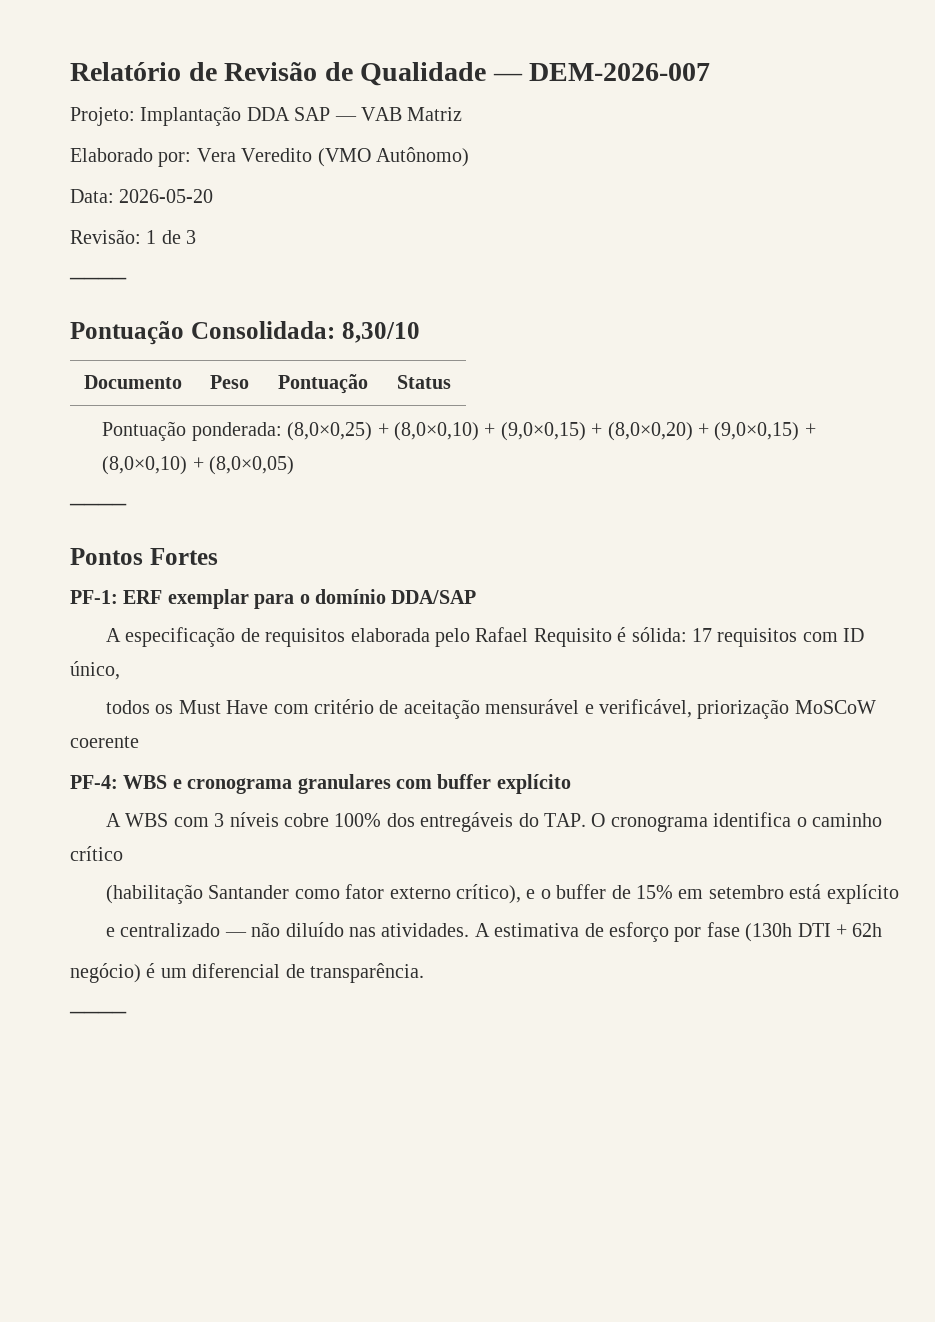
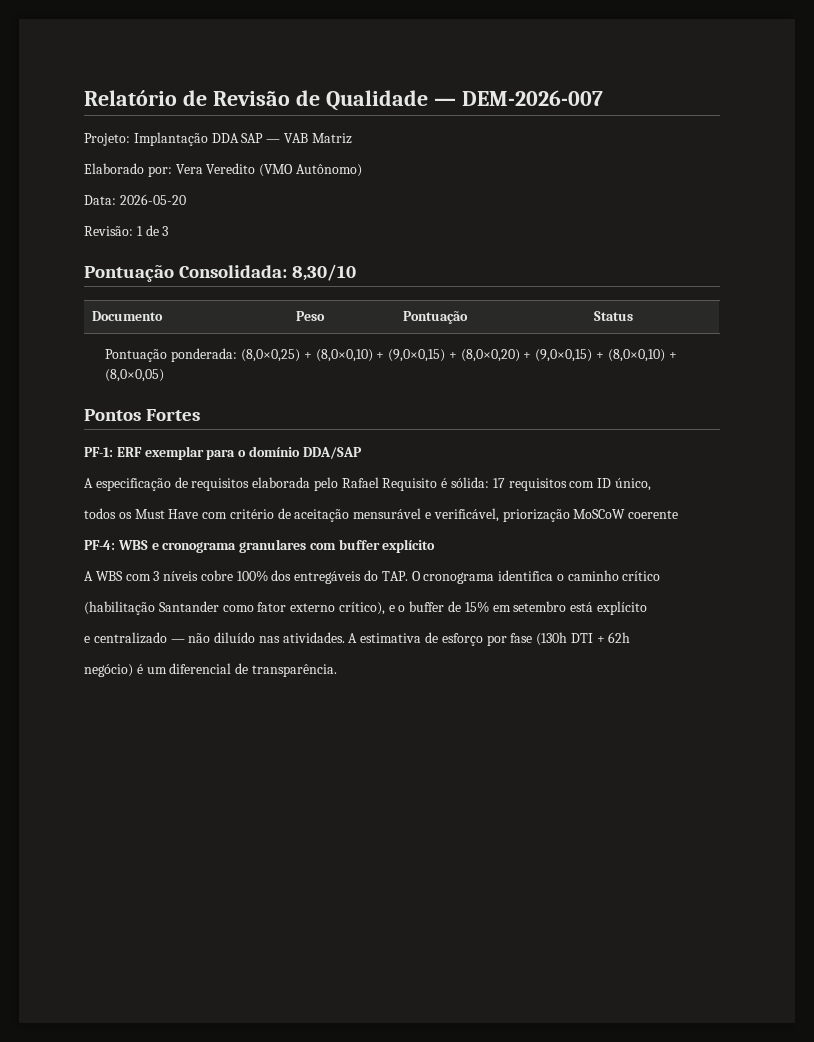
  Revisão: 1 de 3
- ────
  Pontuação ponderada: (8,0×0,25) + (8,0×0,10) + (9,0×0,15) + (8,0×0,20) + (9,0×0,15) + (8,0×0,10) + (8,0×0,05)
- ────
  negócio) é um diferencial de transparência.
- ────

